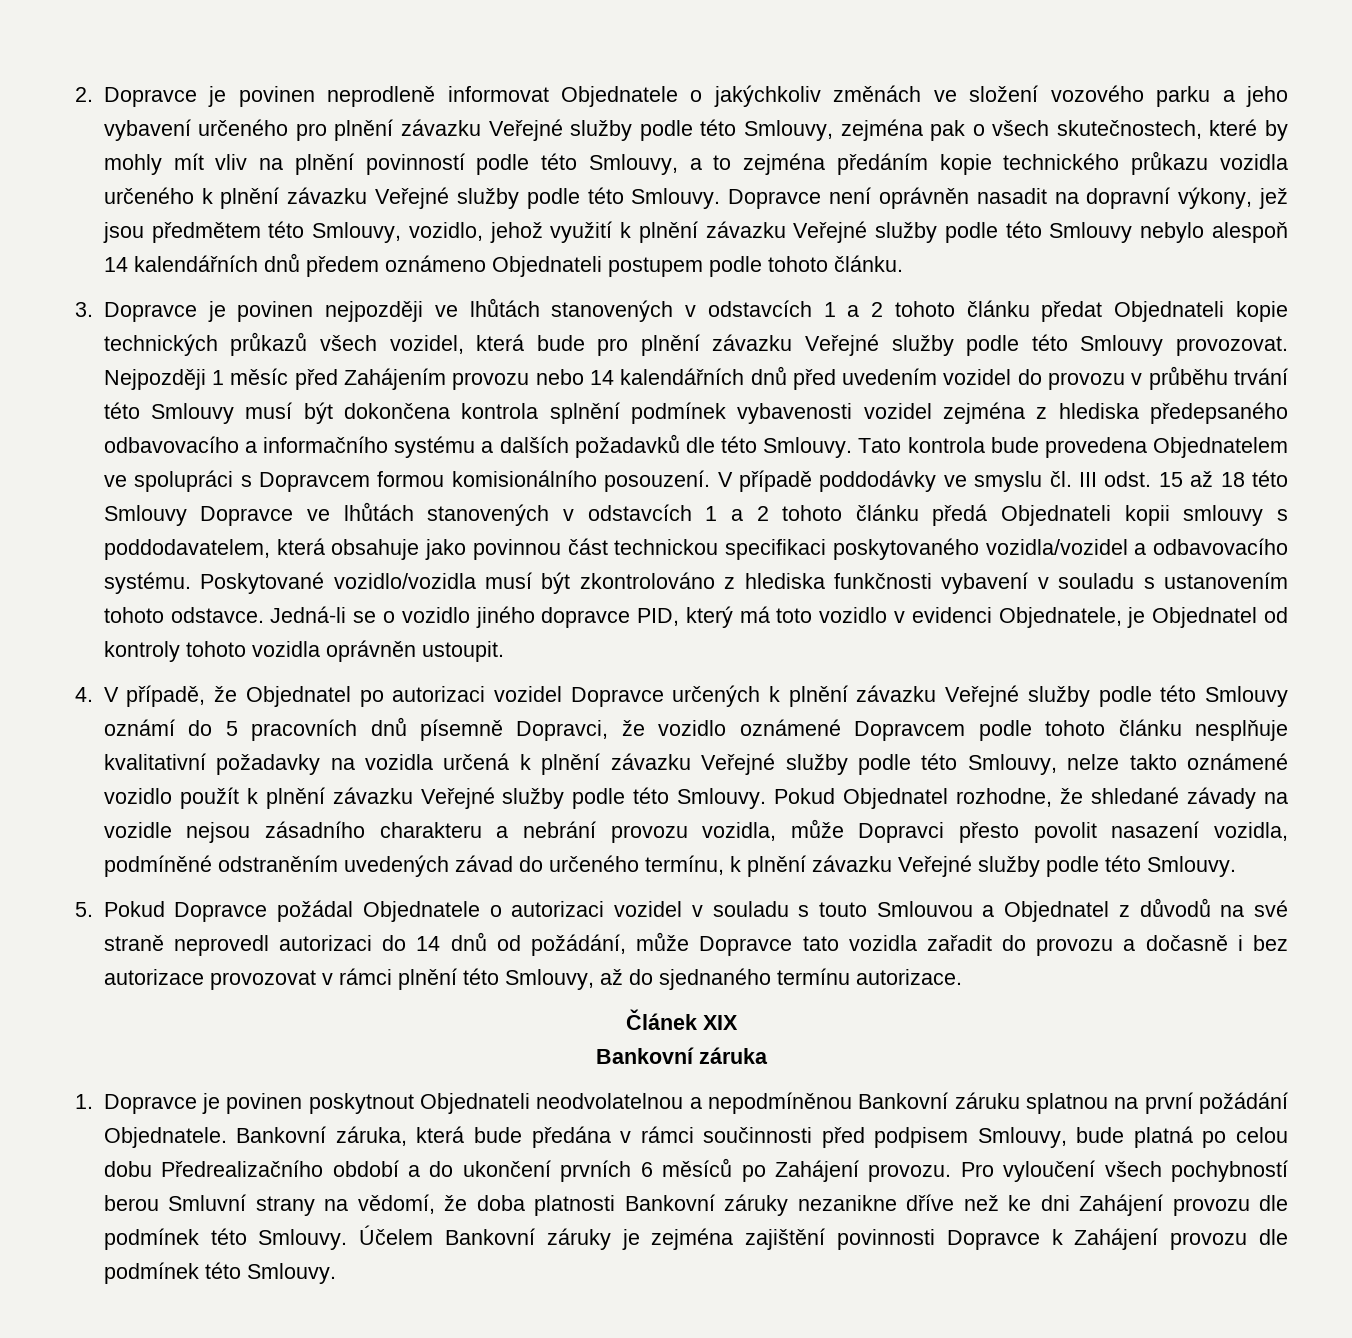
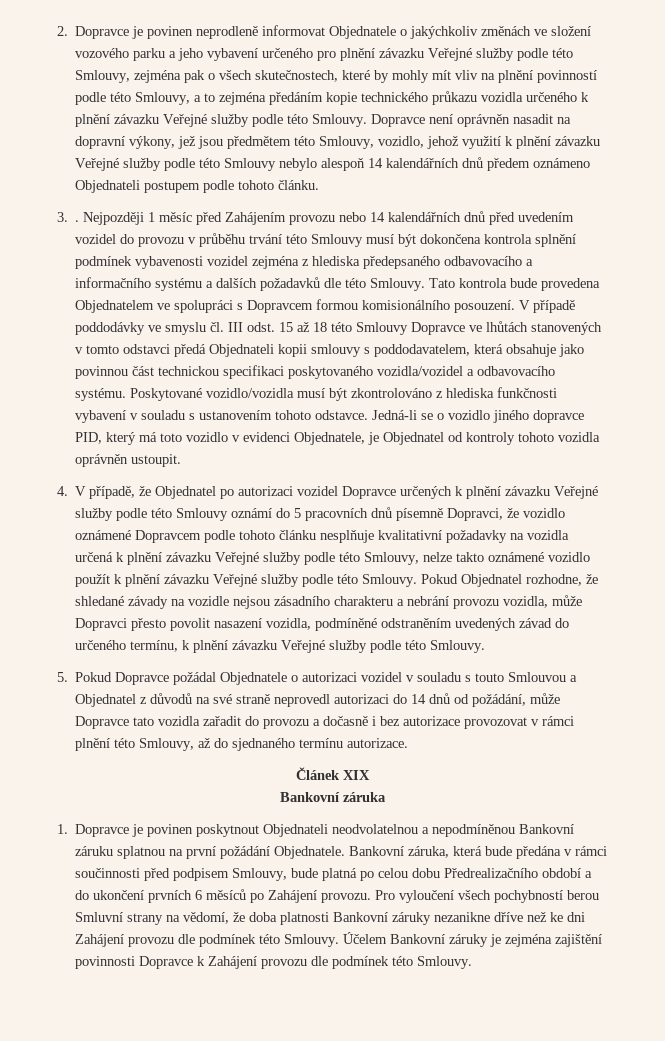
- 3. Dopravce je povinen nejpozději ve lhůtách stanovených v odstavcích 1 a 2 tohoto článku předat Objednateli kopie technických průkazů všech vozidel, která bude pro plnění závazku Veřejné služby podle této Smlouvy provozovat.
+ 3. .
- V případě poddodávky ve smyslu čl. III odst. 15 až 18 této Smlouvy Dopravce ve lhůtách stanovených v odstavcích 1 a 2 tohoto článku předá Objednateli kopii smlouvy s poddodavatelem, která obsahuje jako povinnou část technickou specifikaci poskytovaného vozidla/vozidel a odbavovacího systému.
+ V případě poddodávky ve smyslu čl. III odst. 15 až 18 této Smlouvy Dopravce ve lhůtách stanovených v tomto odstavci předá Objednateli kopii smlouvy s poddodavatelem, která obsahuje jako povinnou část technickou specifikaci poskytovaného vozidla/vozidel a odbavovacího systému.

